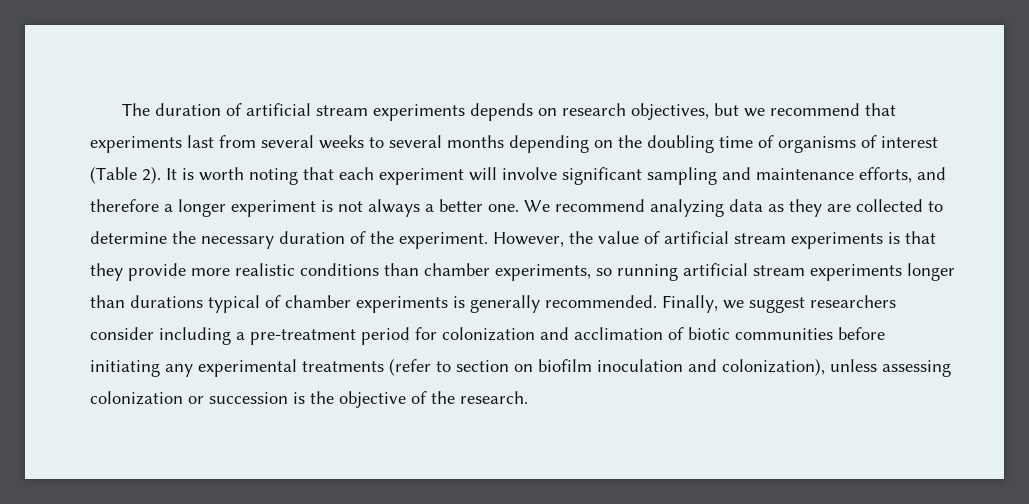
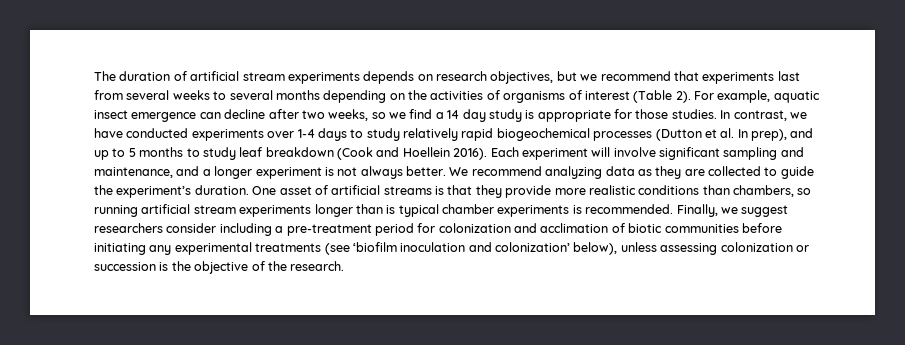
- The duration of artificial stream experiments depends on research objectives, but we recommend that experiments last from several weeks to several months depending on the doubling time of organisms of interest (Table 2).
+ The duration of artificial stream experiments depends on research objectives, but we recommend that experiments last from several weeks to several months depending on the activities of organisms of interest (Table 2).
- It is worth noting that each experiment will involve significant sampling and maintenance efforts, and therefore a longer experiment is not always a better one.
+ For example, aquatic insect emergence can decline after two weeks, so we find a 14 day study is appropriate for those studies. In contrast, we have conducted experiments over 1-4 days to study relatively rapid biogeochemical processes (Dutton et al. In prep), and up to 5 months to study leaf breakdown (Cook and Hoellein 2016). Each experiment will involve significant sampling and maintenance, and a longer experiment is not always better.
- We recommend analyzing data as they are collected to determine the necessary duration of the experiment. However, the value of artificial stream experiments is that they provide more realistic conditions than chamber experiments, so running artificial stream experiments longer than durations typical of chamber experiments is generally recommended.
+ We recommend analyzing data as they are collected to guide the experiment’s duration. One asset of artificial streams is that they provide more realistic conditions than chambers, so running artificial stream experiments longer than is typical chamber experiments is recommended.
- Finally, we suggest researchers consider including a pre-treatment period for colonization and acclimation of biotic communities before initiating any experimental treatments (refer to section on biofilm inoculation and colonization), unless assessing colonization or succession is the objective of the research.
+ Finally, we suggest researchers consider including a pre-treatment period for colonization and acclimation of biotic communities before initiating any experimental treatments (see ‘biofilm inoculation and colonization’ below), unless assessing colonization or succession is the objective of the research.

